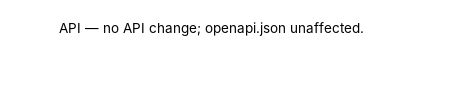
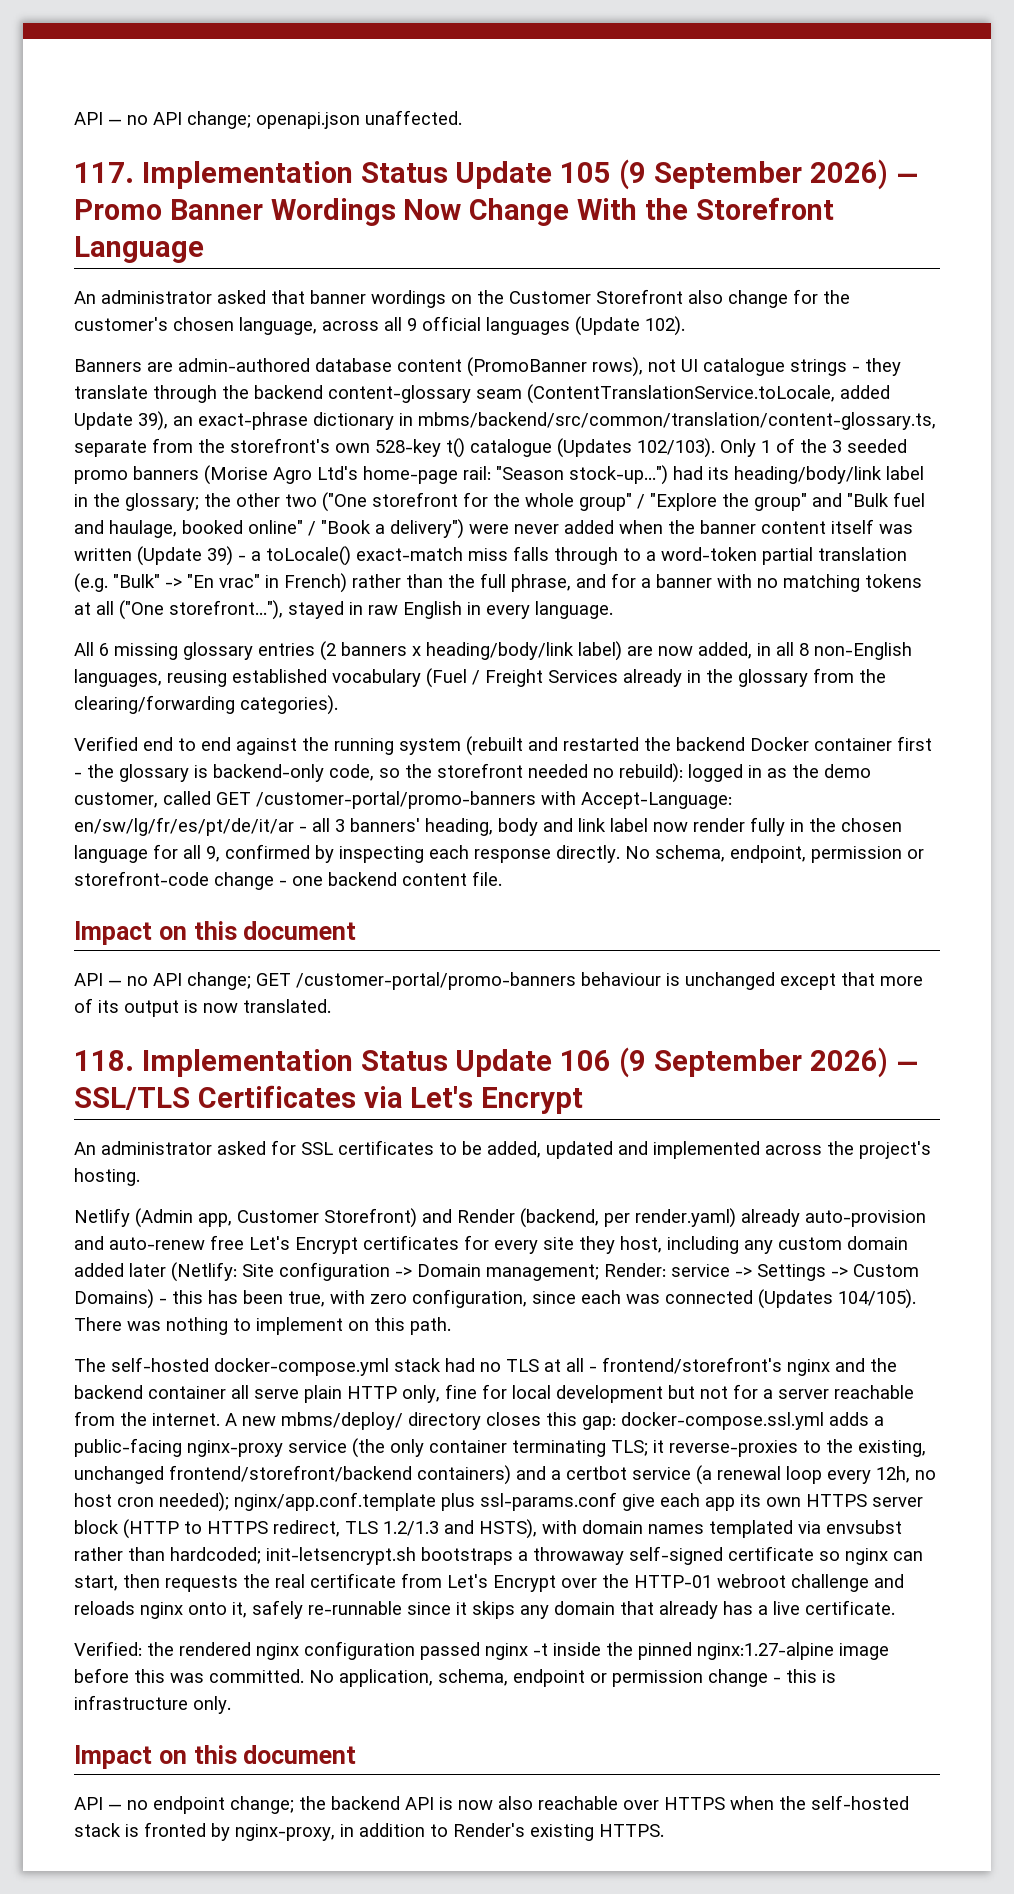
+ 117. Implementation Status Update 105 (9 September 2026) — Promo Banner Wordings Now Change With the Storefront Language
+ An administrator asked that banner wordings on the Customer Storefront also change for the customer's chosen language, across all 9 official languages (Update 102).
+ Banners are admin-authored database content (PromoBanner rows), not UI catalogue strings - they translate through the backend content-glossary seam (ContentTranslationService.toLocale, added Update 39), an exact-phrase dictionary in mbms/backend/src/common/translation/content-glossary.ts, separate from the storefront's own 528-key t() catalogue (Updates 102/103). Only 1 of the 3 seeded promo banners (Morise Agro Ltd's home-page rail: "Season stock-up...") had its heading/body/link label in the glossary; the other two ("One storefront for the whole group" / "Explore the group" and "Bulk fuel and haulage, booked online" / "Book a delivery") were never added when the banner content itself was written (Update 39) - a toLocale() exact-match miss falls through to a word-token partial translation (e.g. "Bulk" -> "En vrac" in French) rather than the full phrase, and for a banner with no matching tokens at all ("One storefront..."), stayed in raw English in every language.
+ All 6 missing glossary entries (2 banners x heading/body/link label) are now added, in all 8 non-English languages, reusing established vocabulary (Fuel / Freight Services already in the glossary from the clearing/forwarding categories).
+ Verified end to end against the running system (rebuilt and restarted the backend Docker container first - the glossary is backend-only code, so the storefront needed no rebuild): logged in as the demo customer, called GET /customer-portal/promo-banners with Accept-Language: en/sw/lg/fr/es/pt/de/it/ar - all 3 banners' heading, body and link label now render fully in the chosen language for all 9, confirmed by inspecting each response directly. No schema, endpoint, permission or storefront-code change - one backend content file.
+ Impact on this document
+ API — no API change; GET /customer-portal/promo-banners behaviour is unchanged except that more of its output is now translated.
+ 118. Implementation Status Update 106 (9 September 2026) — SSL/TLS Certificates via Let's Encrypt
+ An administrator asked for SSL certificates to be added, updated and implemented across the project's hosting.
+ Netlify (Admin app, Customer Storefront) and Render (backend, per render.yaml) already auto-provision and auto-renew free Let's Encrypt certificates for every site they host, including any custom domain added later (Netlify: Site configuration -> Domain management; Render: service -> Settings -> Custom Domains) - this has been true, with zero configuration, since each was connected (Updates 104/105). There was nothing to implement on this path.
+ The self-hosted docker-compose.yml stack had no TLS at all - frontend/storefront's nginx and the backend container all serve plain HTTP only, fine for local development but not for a server reachable from the internet. A new mbms/deploy/ directory closes this gap: docker-compose.ssl.yml adds a public-facing nginx-proxy service (the only container terminating TLS; it reverse-proxies to the existing, unchanged frontend/storefront/backend containers) and a certbot service (a renewal loop every 12h, no host cron needed); nginx/app.conf.template plus ssl-params.conf give each app its own HTTPS server block (HTTP to HTTPS redirect, TLS 1.2/1.3 and HSTS), with domain names templated via envsubst rather than hardcoded; init-letsencrypt.sh bootstraps a throwaway self-signed certificate so nginx can start, then requests the real certificate from Let's Encrypt over the HTTP-01 webroot challenge and reloads nginx onto it, safely re-runnable since it skips any domain that already has a live certificate.
+ Verified: the rendered nginx configuration passed nginx -t inside the pinned nginx:1.27-alpine image before this was committed. No application, schema, endpoint or permission change - this is infrastructure only.
+ Impact on this document
+ API — no endpoint change; the backend API is now also reachable over HTTPS when the self-hosted stack is fronted by nginx-proxy, in addition to Render's existing HTTPS.

